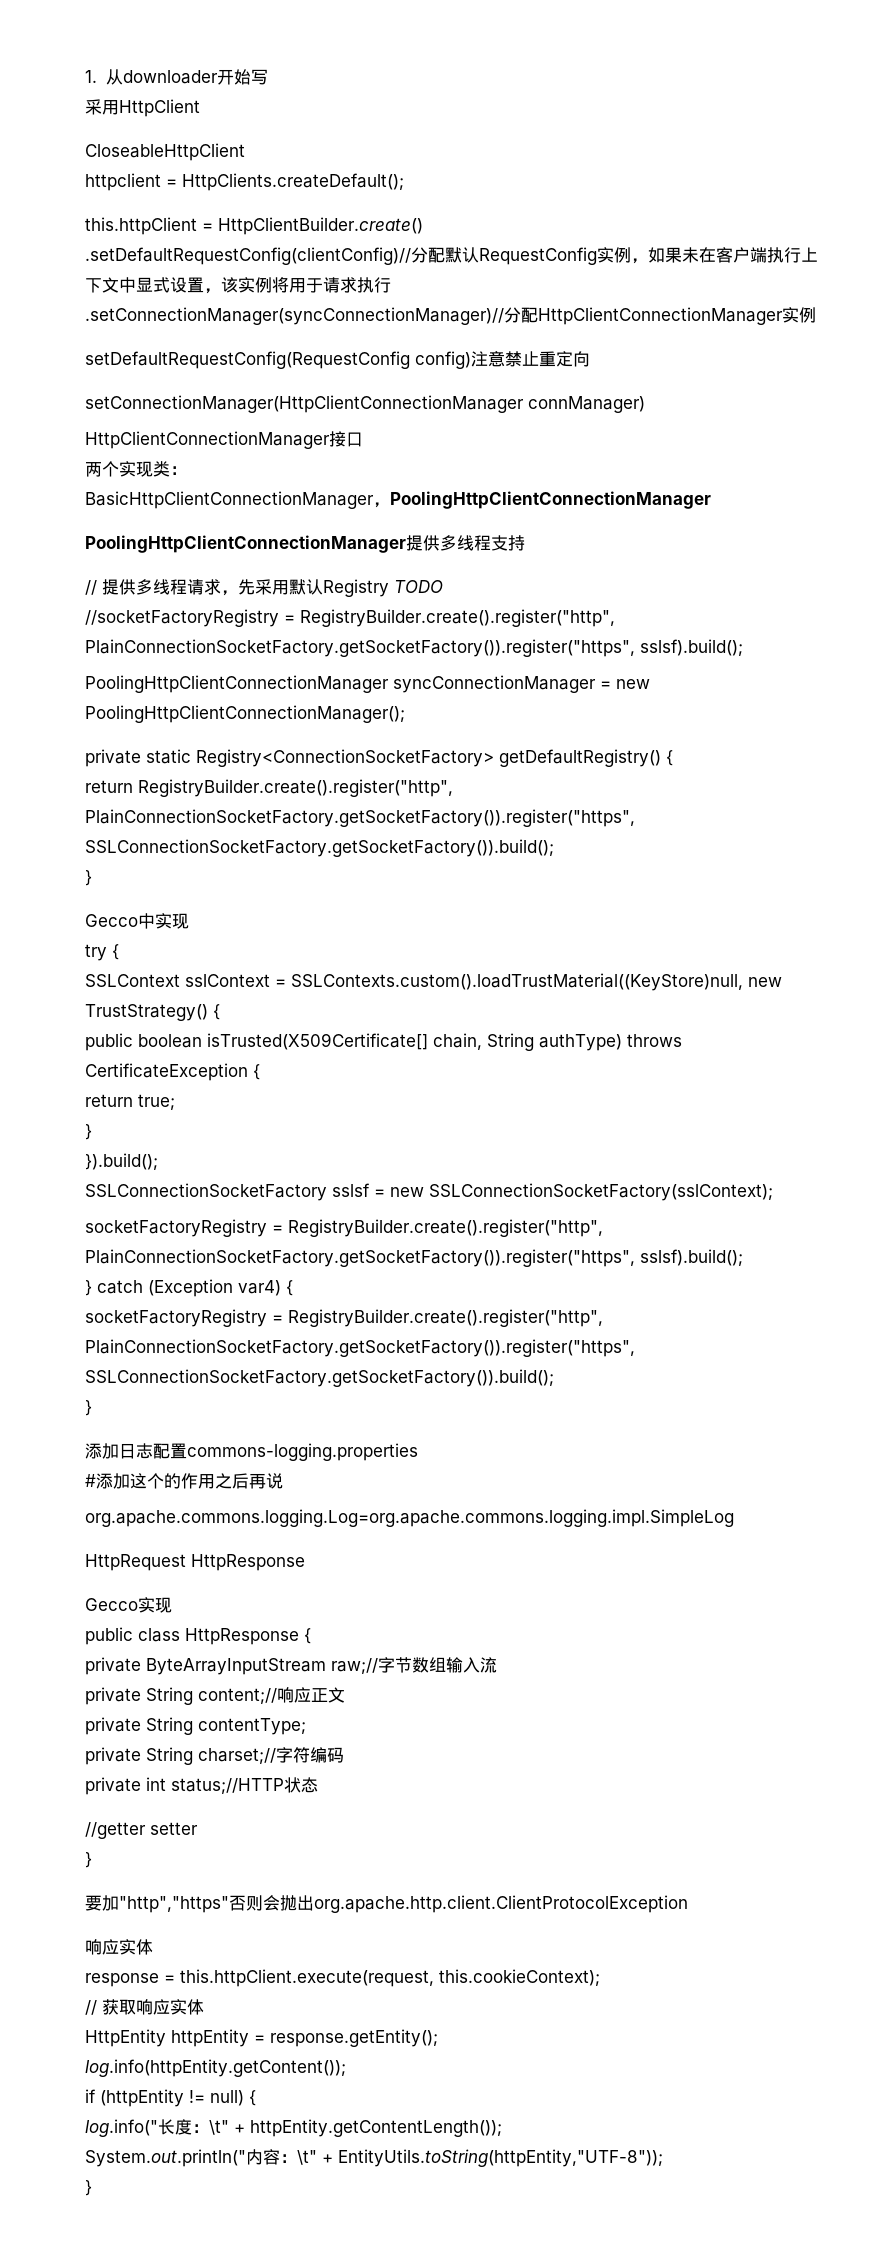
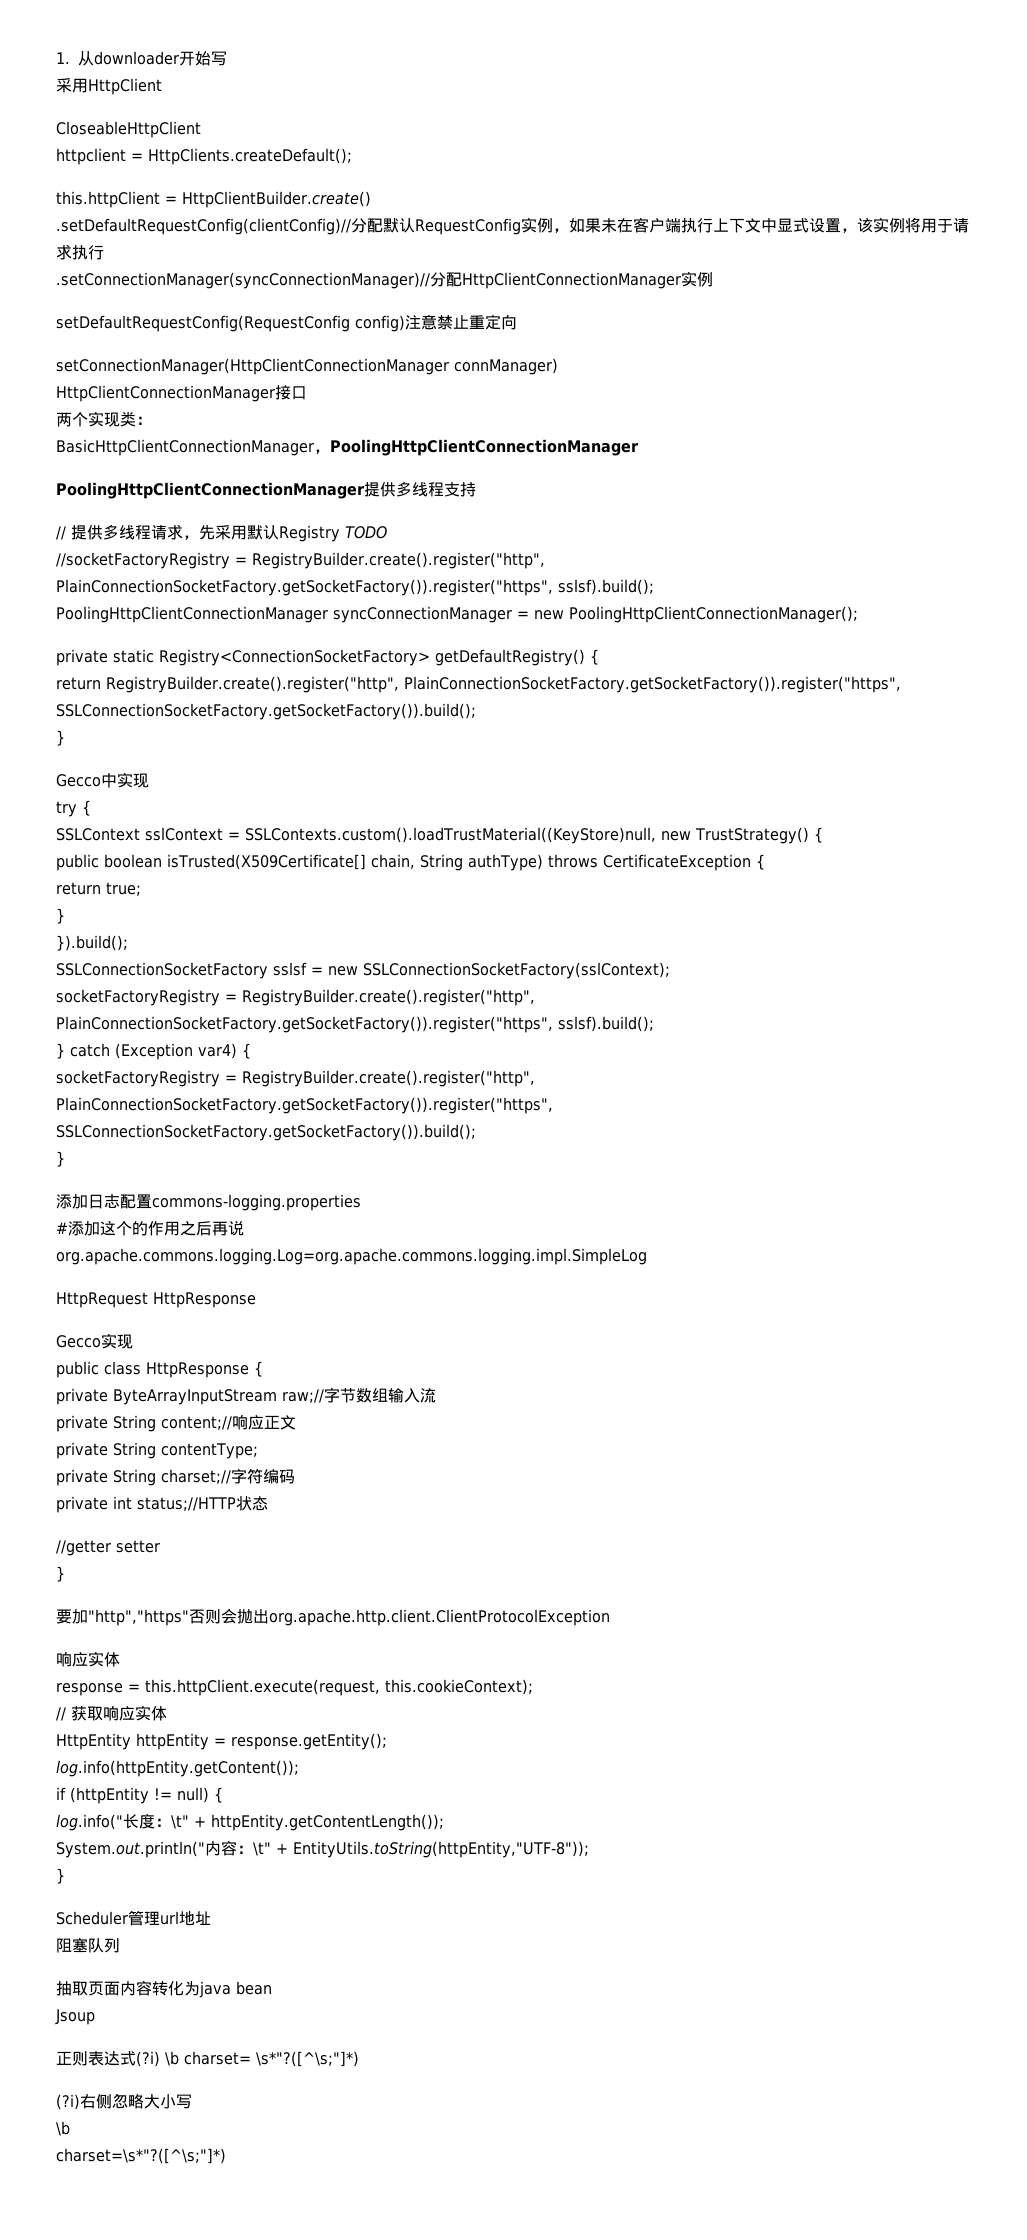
+ Scheduler管理url地址
+ 阻塞队列
+ 抽取页面内容转化为java bean
+ Jsoup
+ 正则表达式(?i) \b charset= \s*"?([^\s;"]*)
+ (?i)右侧忽略大小写
+ \b
+ charset=\s*"?([^\s;"]*)

